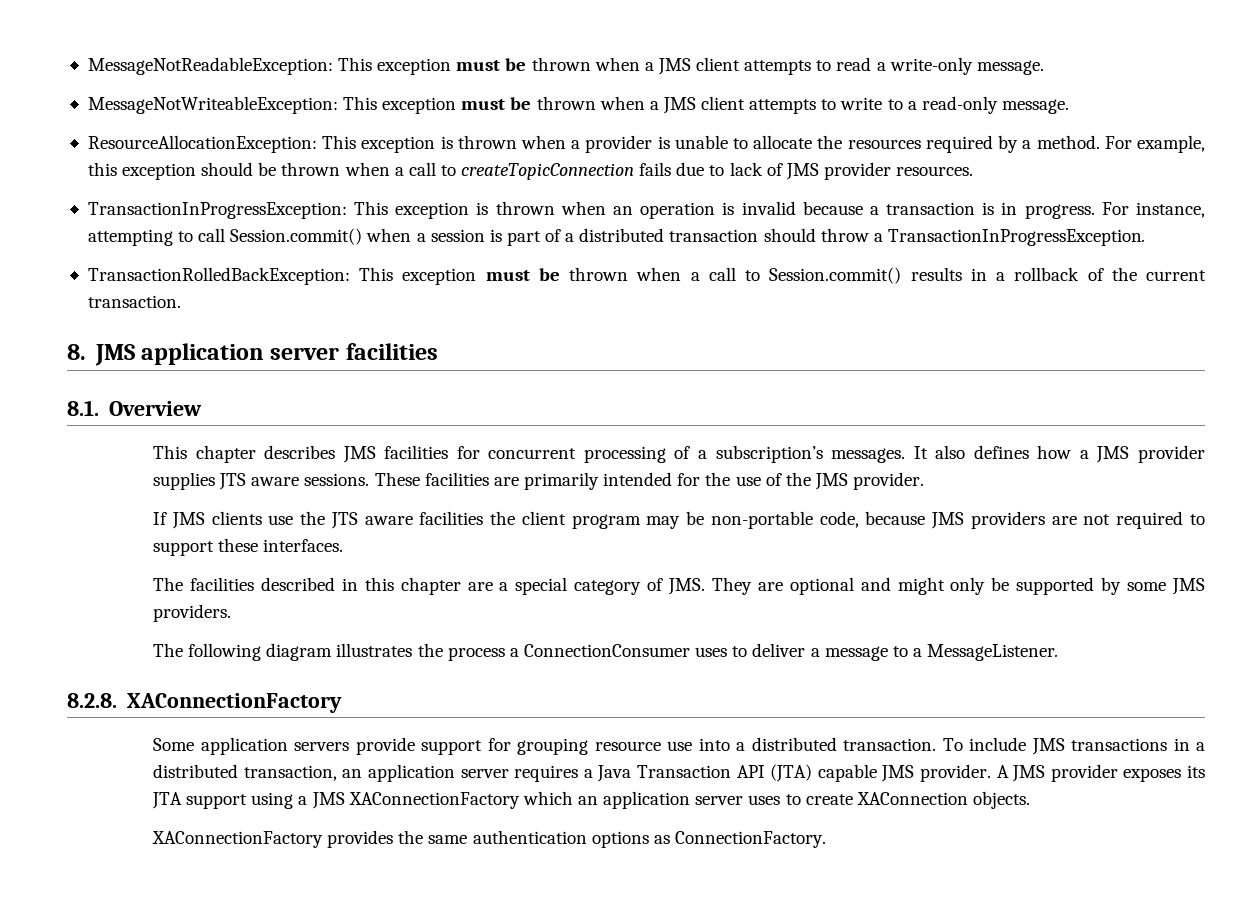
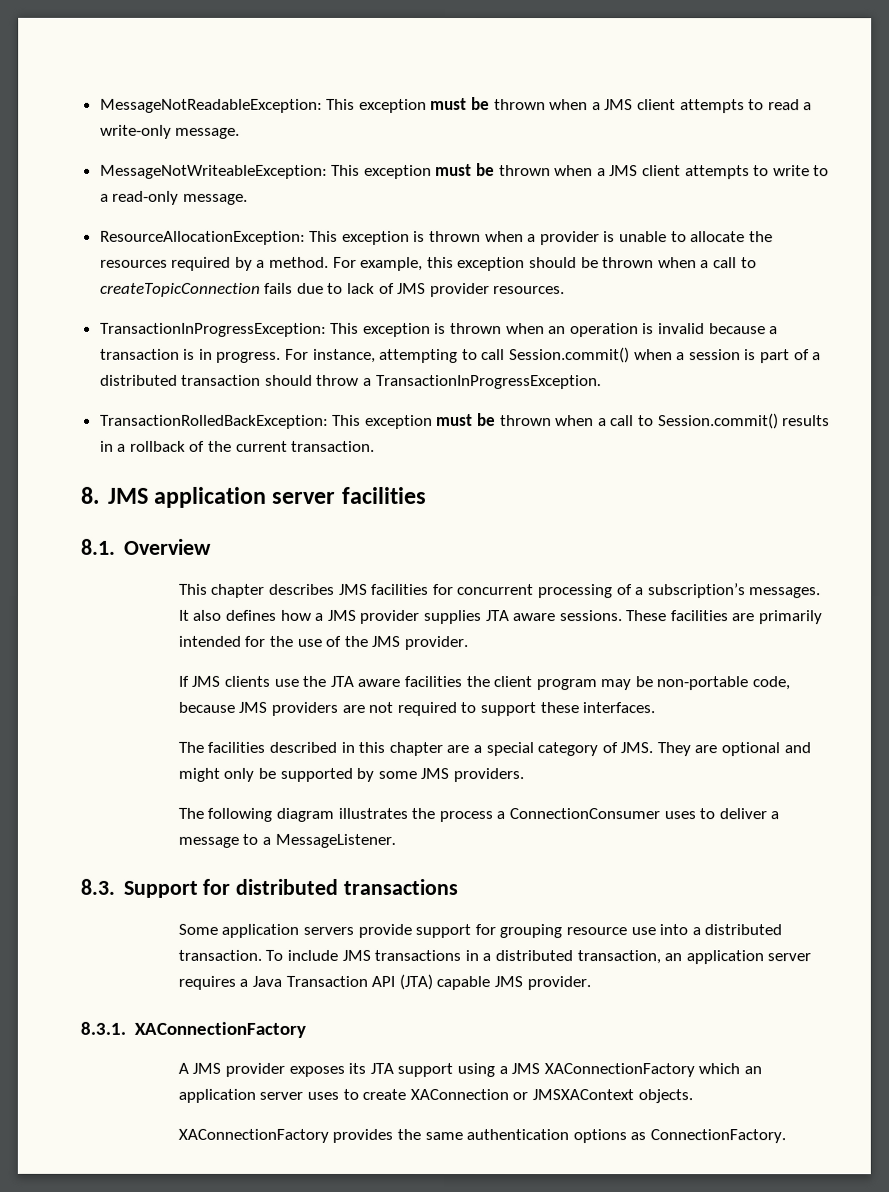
- It also defines how a JMS provider supplies JTS aware sessions.
+ It also defines how a JMS provider supplies JTA aware sessions.
- If JMS clients use the JTS aware facilities the client program may be non-portable code, because JMS providers are not required to support these interfaces.
+ If JMS clients use the JTA aware facilities the client program may be non-portable code, because JMS providers are not required to support these interfaces.
- 8.2.8. XAConnectionFactory
+ 8.3. Support for distributed transactions
- To include JMS transactions in a distributed transaction, an application server requires a Java Transaction API (JTA) capable JMS provider. A JMS provider exposes its JTA support using a JMS XAConnectionFactory which an application server uses to create XAConnection objects.
+ To include JMS transactions in a distributed transaction, an application server requires a Java Transaction API (JTA) capable JMS provider.
+ 8.3.1. XAConnectionFactory
+ A JMS provider exposes its JTA support using a JMS XAConnectionFactory which an application server uses to create XAConnection or JMSXAContext objects.

